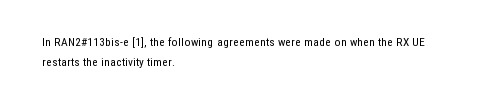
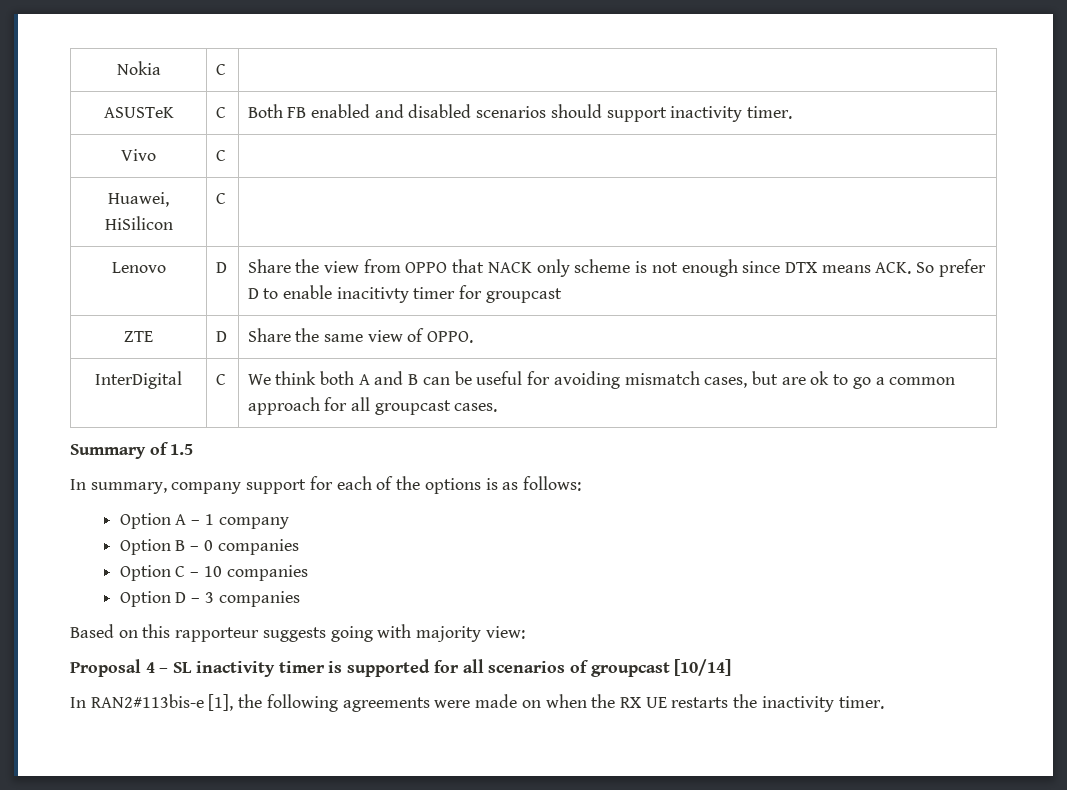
+ Nokia | C |
+ ASUSTeK | C | Both FB enabled and disabled scenarios should support inactivity timer.
+ Vivo | C |
+ Huawei, HiSilicon | C |
+ Lenovo | D | Share the view from OPPO that NACK only scheme is not enough since DTX means ACK. So prefer D to enable inacitivty timer for groupcast
+ ZTE | D | Share the same view of OPPO.
+ InterDigital | C | We think both A and B can be useful for avoiding mismatch cases, but are ok to go a common approach for all groupcast cases.
+ Summary of 1.5
+ In summary, company support for each of the options is as follows:
+ Option A – 1 company
+ Option B – 0 companies
+ Option C – 10 companies
+ Option D – 3 companies
+ Based on this rapporteur suggests going with majority view:
+ Proposal 4 – SL inactivity timer is supported for all scenarios of groupcast [10/14]

